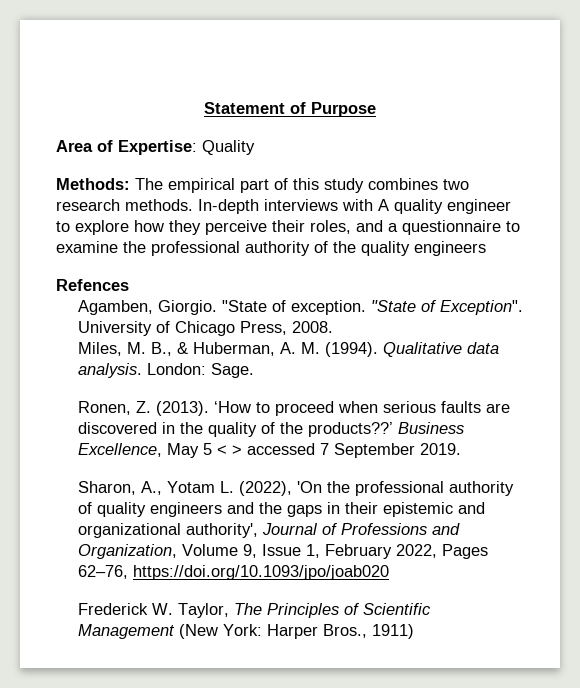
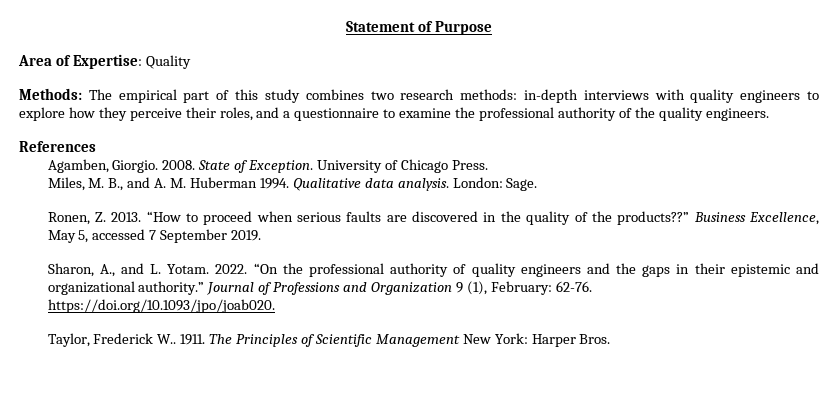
- Methods: The empirical part of this study combines two research methods. In-depth interviews with A quality engineer to explore how they perceive their roles, and a questionnaire to examine the professional authority of the quality engineers
- Refences
+ Methods: The empirical part of this study combines two research methods: in-depth interviews with quality engineers to explore how they perceive their roles, and a questionnaire to examine the professional authority of the quality engineers.
+ References
- "State of exception. "State of Exception".
+ 2008. State of Exception.
- University of Chicago Press, 2008.
+ University of Chicago Press.
- Miles, M. B., & Huberman, A. M. (1994).
+ Miles, M. B., and A. M. Huberman 1994.
- Ronen, Z. (2013). ‘How to proceed when serious faults are discovered in the quality of the products??’
+ Ronen, Z. 2013. “How to proceed when serious faults are discovered in the quality of the products??”
- Business Excellence, May 5 < > accessed 7 September 2019.
+ Business Excellence, May 5, accessed 7 September 2019.
- Sharon, A., Yotam L. (2022), 'On the professional authority of quality engineers and the gaps in their epistemic and organizational authority', Journal of Professions and Organization, Volume 9, Issue 1, February 2022, Pages 62–76, https://doi.org/10.1093/jpo/joab020
- Frederick W. Taylor, The Principles of Scientific Management (New York: Harper Bros., 1911)
+ Sharon, A., and L. Yotam. 2022. “On the professional authority of quality engineers and the gaps in their epistemic and organizational authority.” Journal of Professions and Organization 9 (1), February: 62-76. https://doi.org/10.1093/jpo/joab020.
+ Taylor, Frederick W.. 1911. The Principles of Scientific Management New York: Harper Bros.

